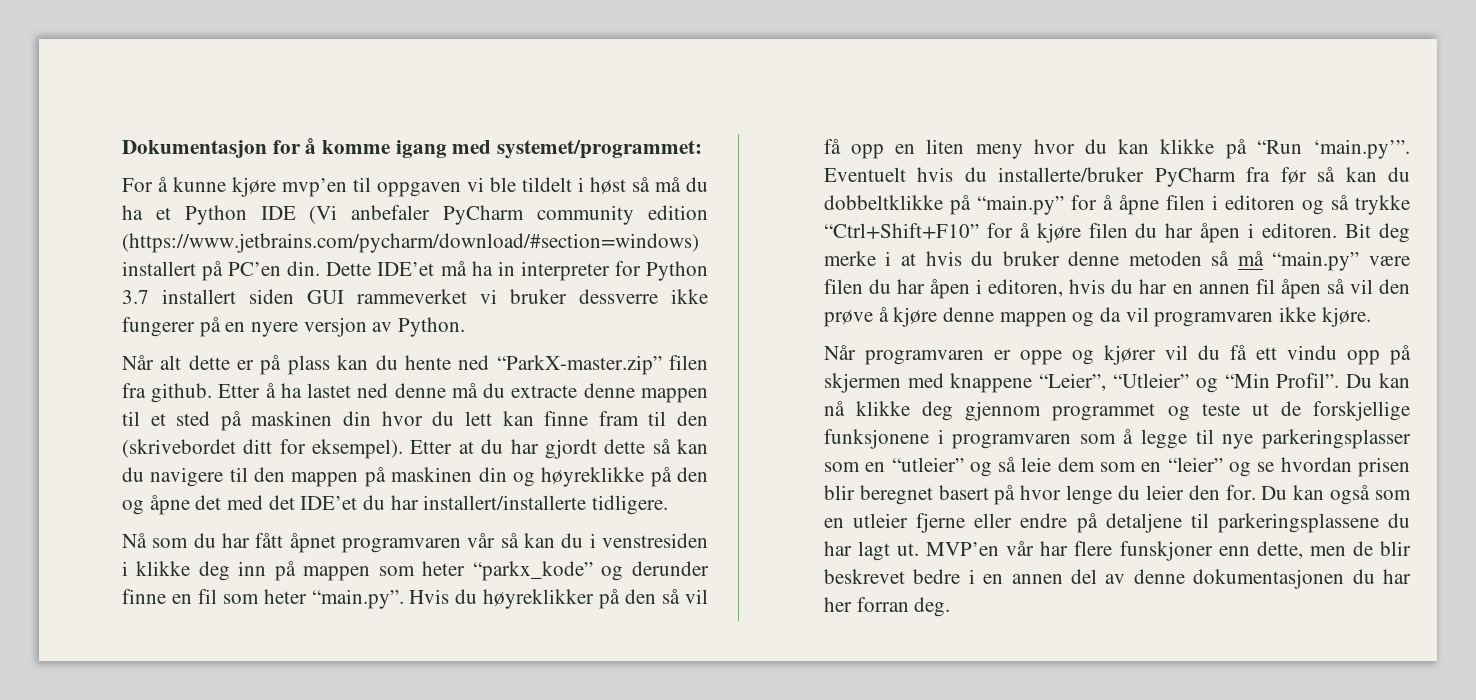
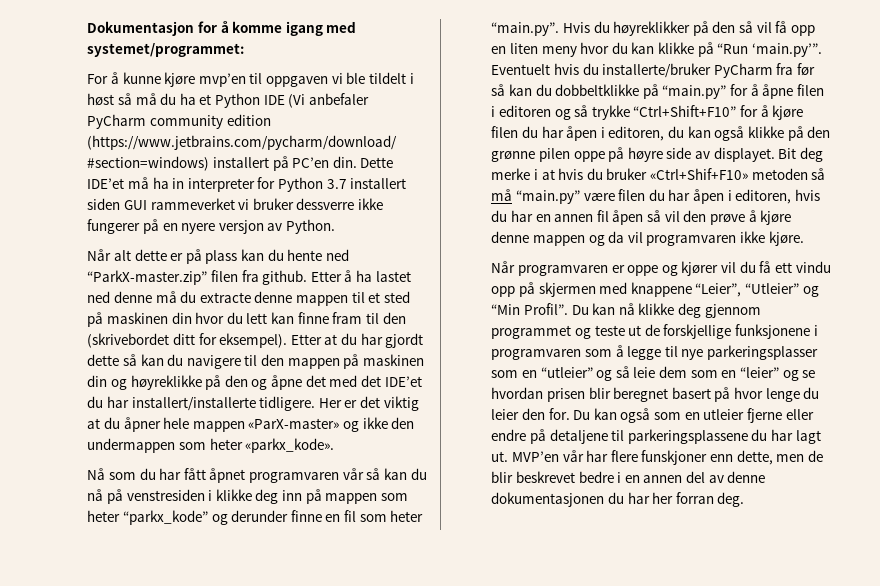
+ Her er det viktig at du åpner hele mappen «ParX-master» og ikke den undermappen som heter «parkx_kode».
- Nå som du har fått åpnet programvaren vår så kan du i venstresiden i klikke deg inn på mappen som heter “parkx_kode” og derunder finne en fil som heter “main.py”. Hvis du høyreklikker på den så vil få opp en liten meny hvor du kan klikke på “Run ‘main.py’”. Eventuelt hvis du installerte/bruker PyCharm fra før så kan du dobbeltklikke på “main.py” for å åpne filen i editoren og så trykke “Ctrl+Shift+F10” for å kjøre filen du har åpen i editoren.
+ Nå som du har fått åpnet programvaren vår så kan du nå på venstresiden i klikke deg inn på mappen som heter “parkx_kode” og derunder finne en fil som heter “main.py”. Hvis du høyreklikker på den så vil få opp en liten meny hvor du kan klikke på “Run ‘main.py’”. Eventuelt hvis du installerte/bruker PyCharm fra før så kan du dobbeltklikke på “main.py” for å åpne filen i editoren og så trykke “Ctrl+Shift+F10” for å kjøre filen du har åpen i editoren, du kan også klikke på den grønne pilen oppe på høyre side av displayet.
- Bit deg merke i at hvis du bruker denne metoden så må “main.py” være filen du har åpen i editoren, hvis du har en annen fil åpen så vil den prøve å kjøre denne mappen og da vil programvaren ikke kjøre.
+ Bit deg merke i at hvis du bruker «Ctrl+Shif+F10» metoden så må “main.py” være filen du har åpen i editoren, hvis du har en annen fil åpen så vil den prøve å kjøre denne mappen og da vil programvaren ikke kjøre.

